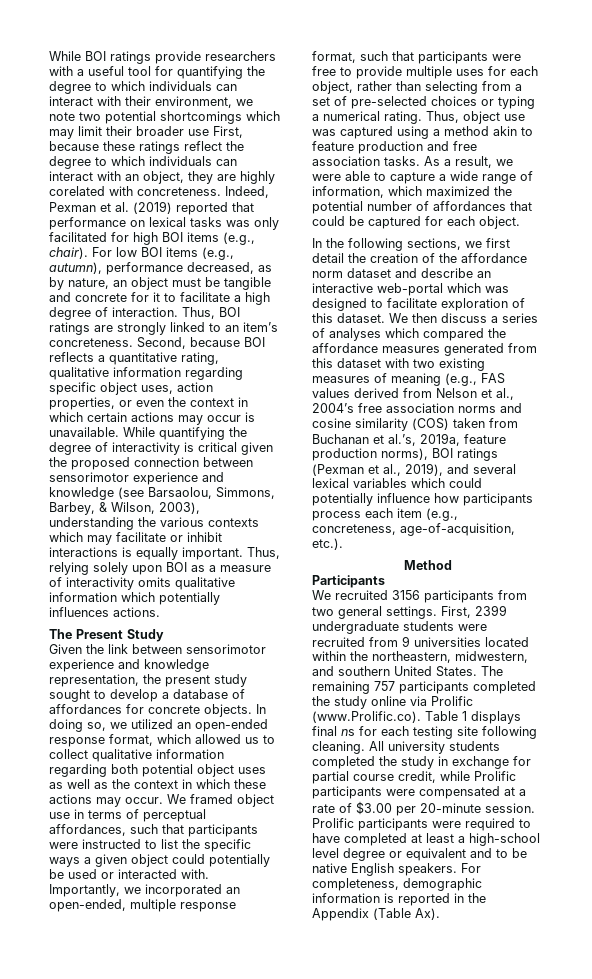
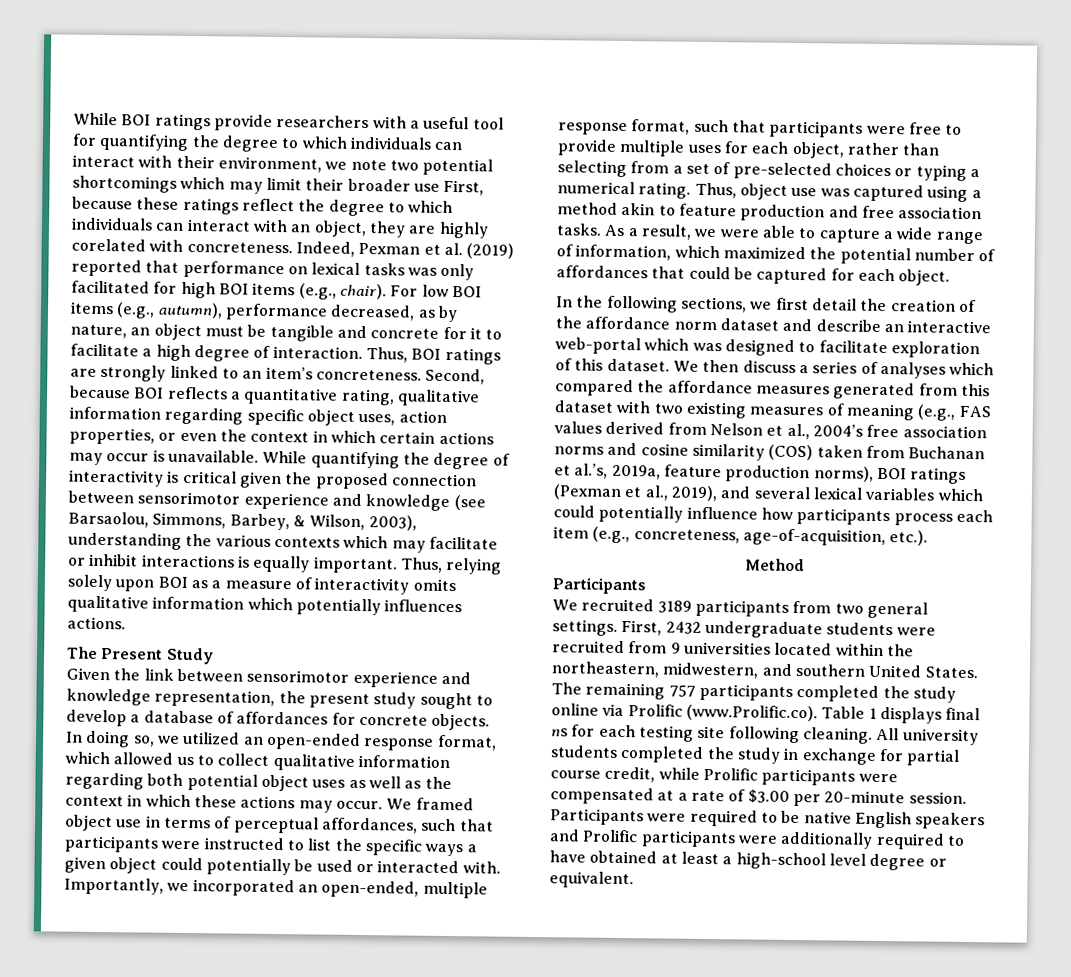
- We recruited 3156 participants from two general settings.
+ We recruited 3189 participants from two general settings.
- First, 2399 undergraduate students were recruited from 9 universities located within the northeastern, midwestern, and southern United States.
+ First, 2432 undergraduate students were recruited from 9 universities located within the northeastern, midwestern, and southern United States.
- Prolific participants were required to have completed at least a high-school level degree or equivalent and to be native English speakers. For completeness, demographic information is reported in the Appendix (Table Ax).
+ Participants were required to be native English speakers and Prolific participants were additionally required to have obtained at least a high-school level degree or equivalent.

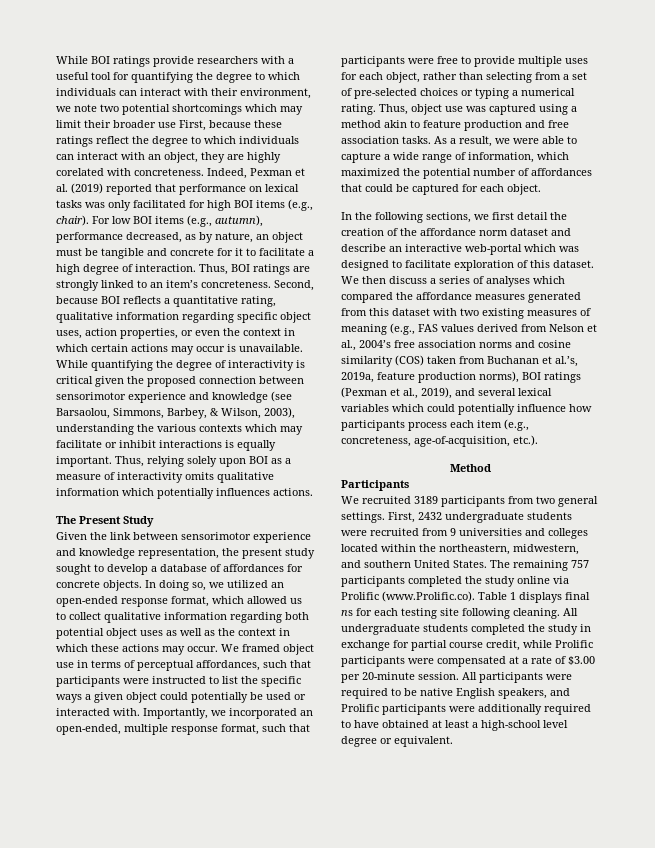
- First, 2432 undergraduate students were recruited from 9 universities located within the northeastern, midwestern, and southern United States.
+ First, 2432 undergraduate students were recruited from 9 universities and colleges located within the northeastern, midwestern, and southern United States.
- All university students completed the study in exchange for partial course credit, while Prolific participants were compensated at a rate of $3.00 per 20-minute session.
+ All undergraduate students completed the study in exchange for partial course credit, while Prolific participants were compensated at a rate of $3.00 per 20-minute session.
- Participants were required to be native English speakers and Prolific participants were additionally required to have obtained at least a high-school level degree or equivalent.
+ All participants were required to be native English speakers, and Prolific participants were additionally required to have obtained at least a high-school level degree or equivalent.

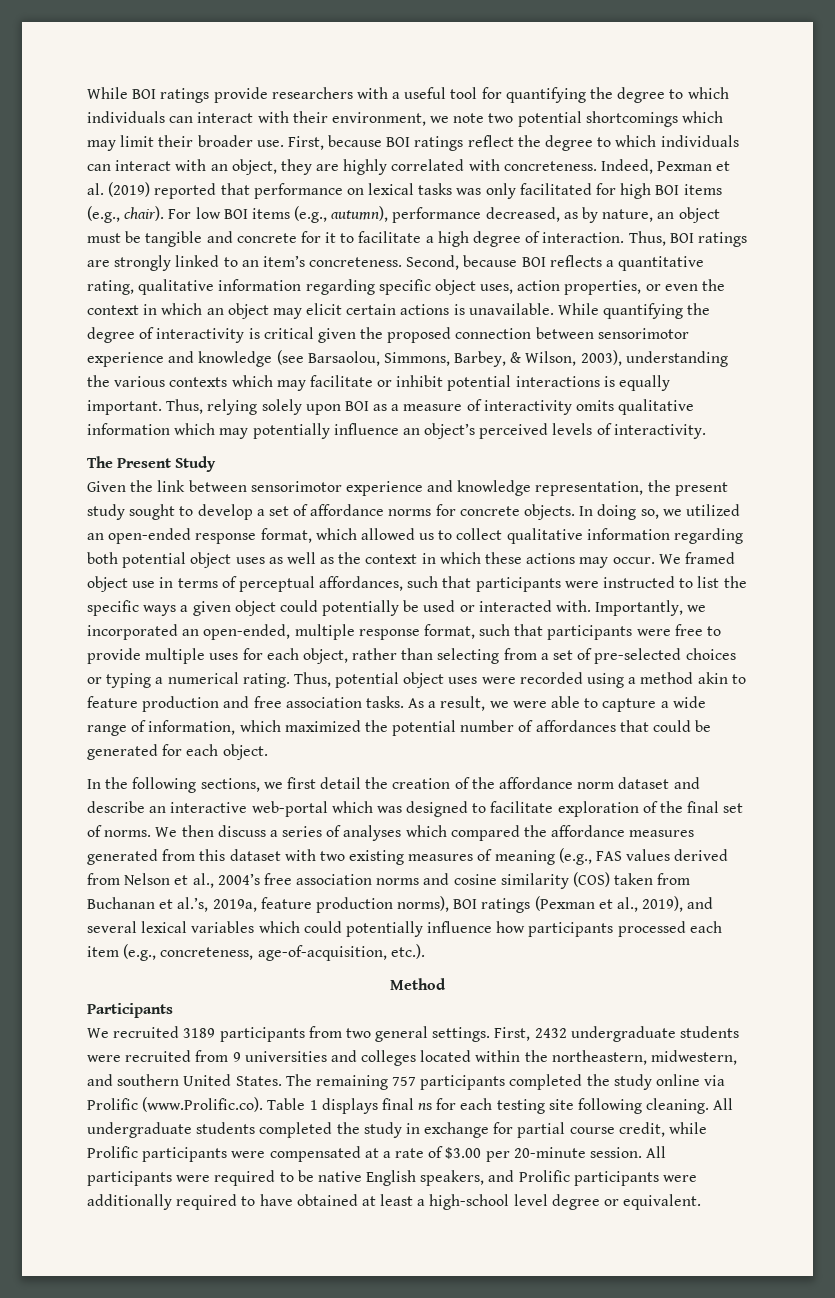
- While BOI ratings provide researchers with a useful tool for quantifying the degree to which individuals can interact with their environment, we note two potential shortcomings which may limit their broader use First, because these ratings reflect the degree to which individuals can interact with an object, they are highly corelated with concreteness.
+ While BOI ratings provide researchers with a useful tool for quantifying the degree to which individuals can interact with their environment, we note two potential shortcomings which may limit their broader use. First, because BOI ratings reflect the degree to which individuals can interact with an object, they are highly correlated with concreteness.
- Second, because BOI reflects a quantitative rating, qualitative information regarding specific object uses, action properties, or even the context in which certain actions may occur is unavailable.
+ Second, because BOI reflects a quantitative rating, qualitative information regarding specific object uses, action properties, or even the context in which an object may elicit certain actions is unavailable.
- While quantifying the degree of interactivity is critical given the proposed connection between sensorimotor experience and knowledge (see Barsaolou, Simmons, Barbey, & Wilson, 2003), understanding the various contexts which may facilitate or inhibit interactions is equally important.
+ While quantifying the degree of interactivity is critical given the proposed connection between sensorimotor experience and knowledge (see Barsaolou, Simmons, Barbey, & Wilson, 2003), understanding the various contexts which may facilitate or inhibit potential interactions is equally important.
- Thus, relying solely upon BOI as a measure of interactivity omits qualitative information which potentially influences actions.
+ Thus, relying solely upon BOI as a measure of interactivity omits qualitative information which may potentially influence an object’s perceived levels of interactivity.
- Given the link between sensorimotor experience and knowledge representation, the present study sought to develop a database of affordances for concrete objects.
+ Given the link between sensorimotor experience and knowledge representation, the present study sought to develop a set of affordance norms for concrete objects.
- Thus, object use was captured using a method akin to feature production and free association tasks.
+ Thus, potential object uses were recorded using a method akin to feature production and free association tasks.
- As a result, we were able to capture a wide range of information, which maximized the potential number of affordances that could be captured for each object.
+ As a result, we were able to capture a wide range of information, which maximized the potential number of affordances that could be generated for each object.
- In the following sections, we first detail the creation of the affordance norm dataset and describe an interactive web-portal which was designed to facilitate exploration of this dataset.
+ In the following sections, we first detail the creation of the affordance norm dataset and describe an interactive web-portal which was designed to facilitate exploration of the final set of norms.
- We then discuss a series of analyses which compared the affordance measures generated from this dataset with two existing measures of meaning (e.g., FAS values derived from Nelson et al., 2004’s free association norms and cosine similarity (COS) taken from Buchanan et al.’s, 2019a, feature production norms), BOI ratings (Pexman et al., 2019), and several lexical variables which could potentially influence how participants process each item (e.g., concreteness, age-of-acquisition, etc.).
+ We then discuss a series of analyses which compared the affordance measures generated from this dataset with two existing measures of meaning (e.g., FAS values derived from Nelson et al., 2004’s free association norms and cosine similarity (COS) taken from Buchanan et al.’s, 2019a, feature production norms), BOI ratings (Pexman et al., 2019), and several lexical variables which could potentially influence how participants processed each item (e.g., concreteness, age-of-acquisition, etc.).

